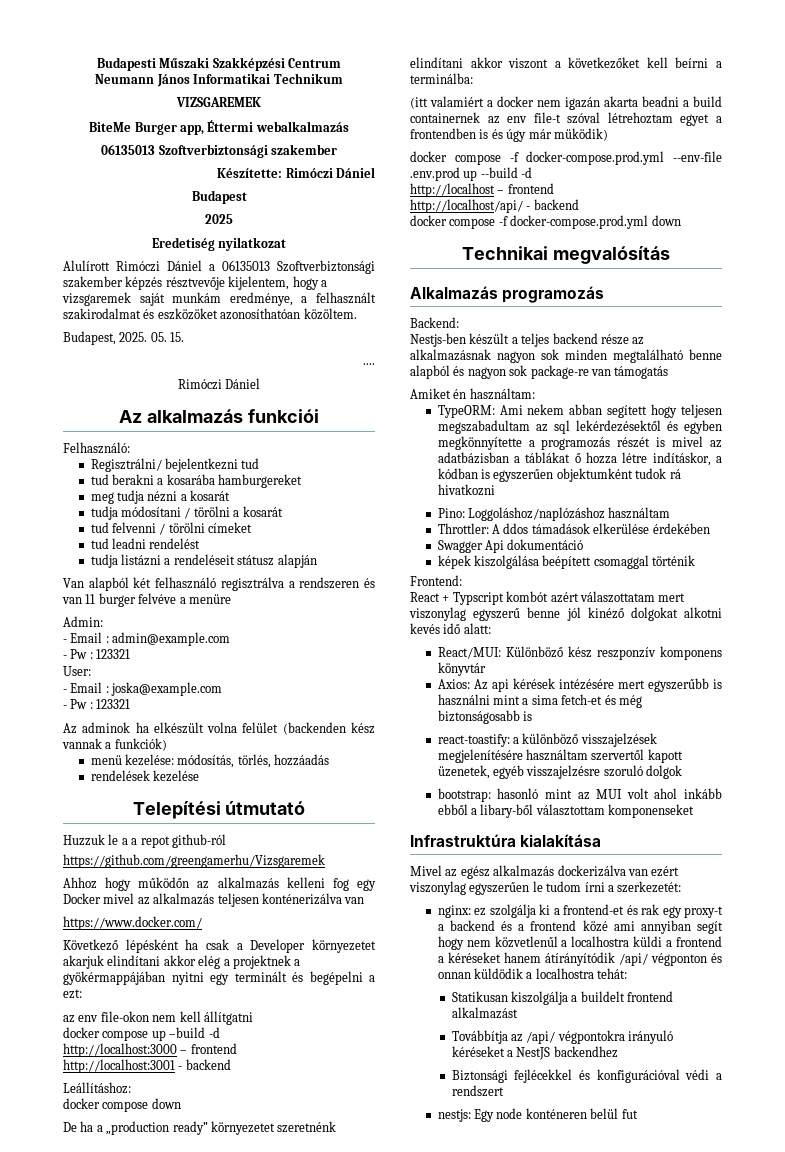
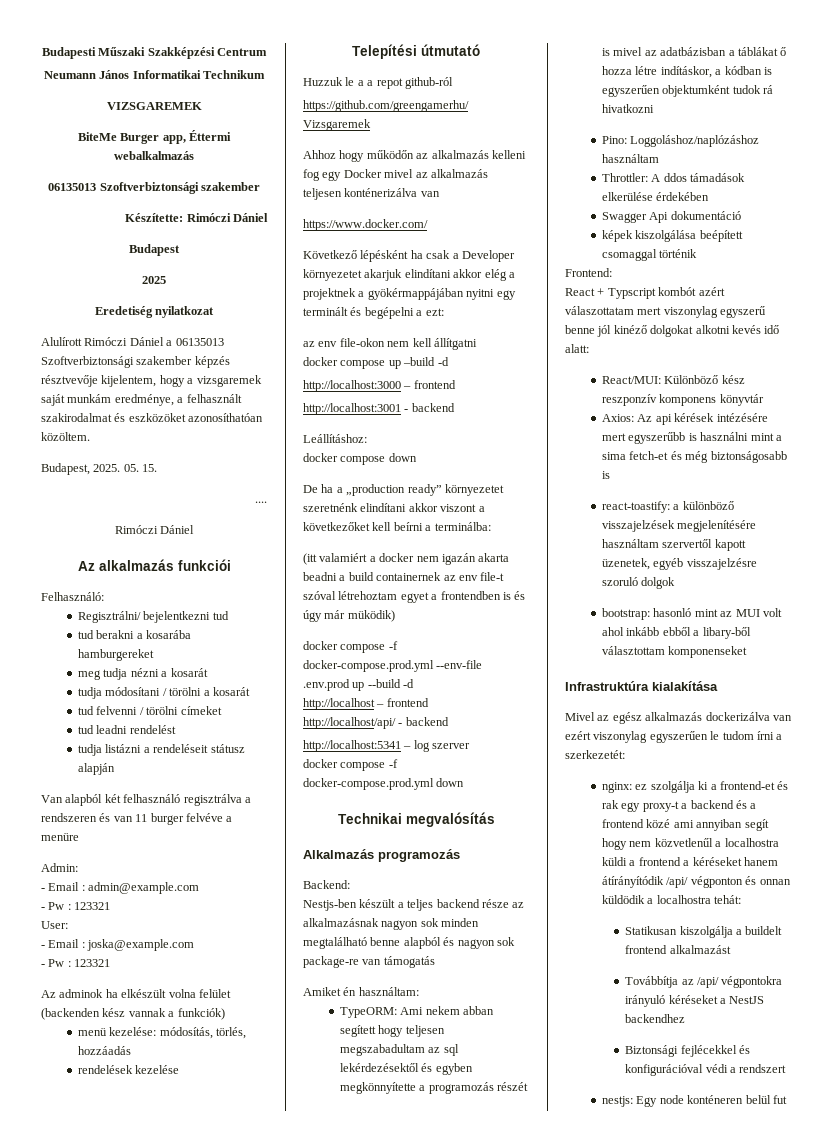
+ http://localhost:5341 – log szerver

